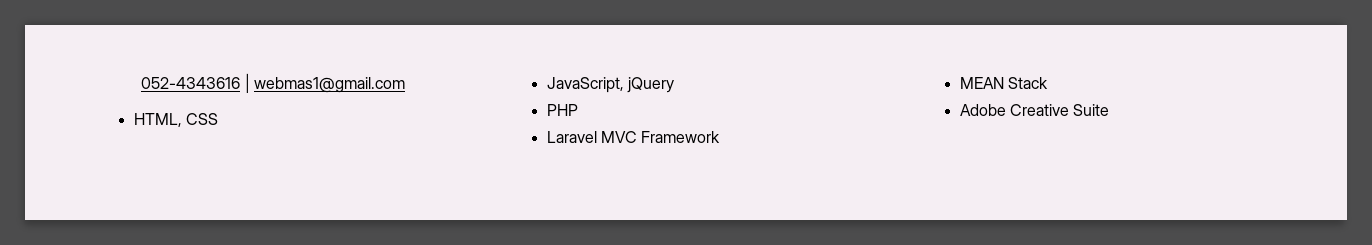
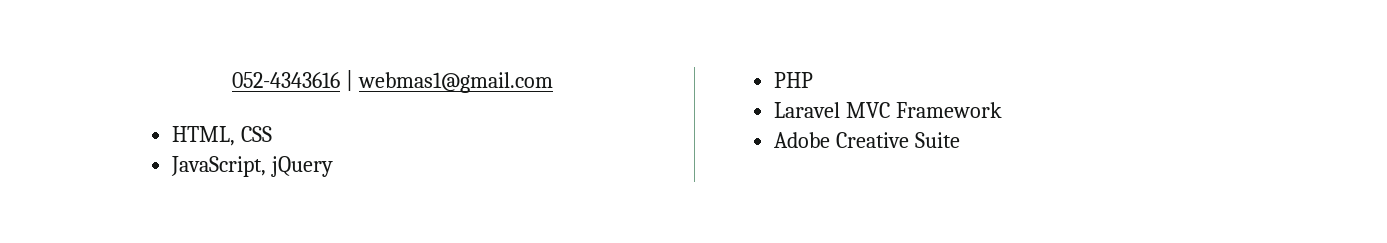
- MEAN Stack

